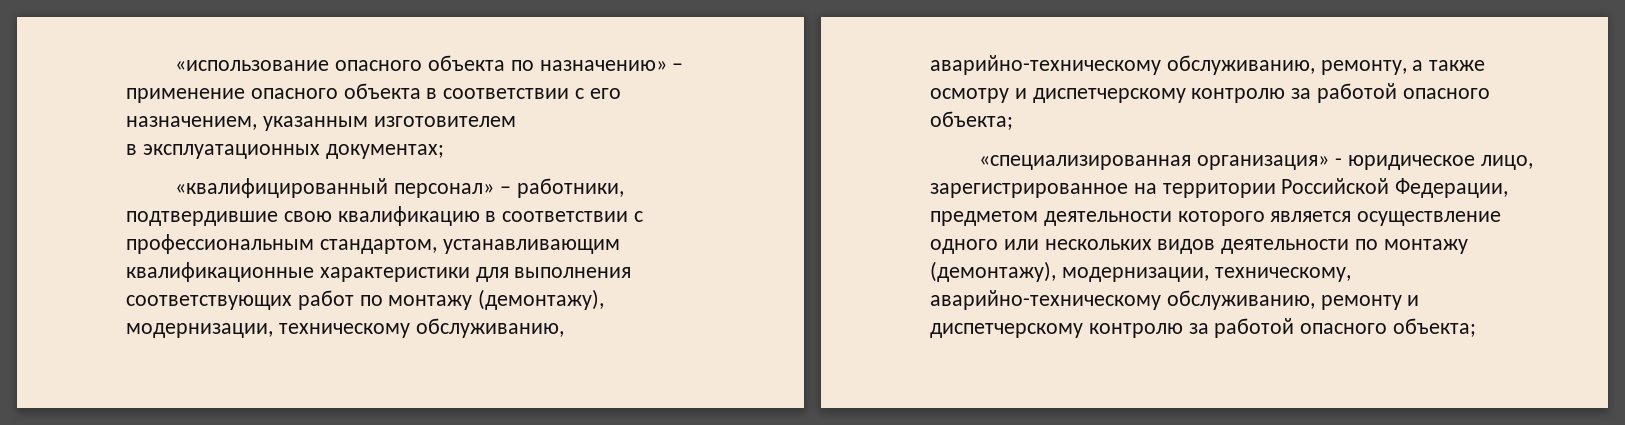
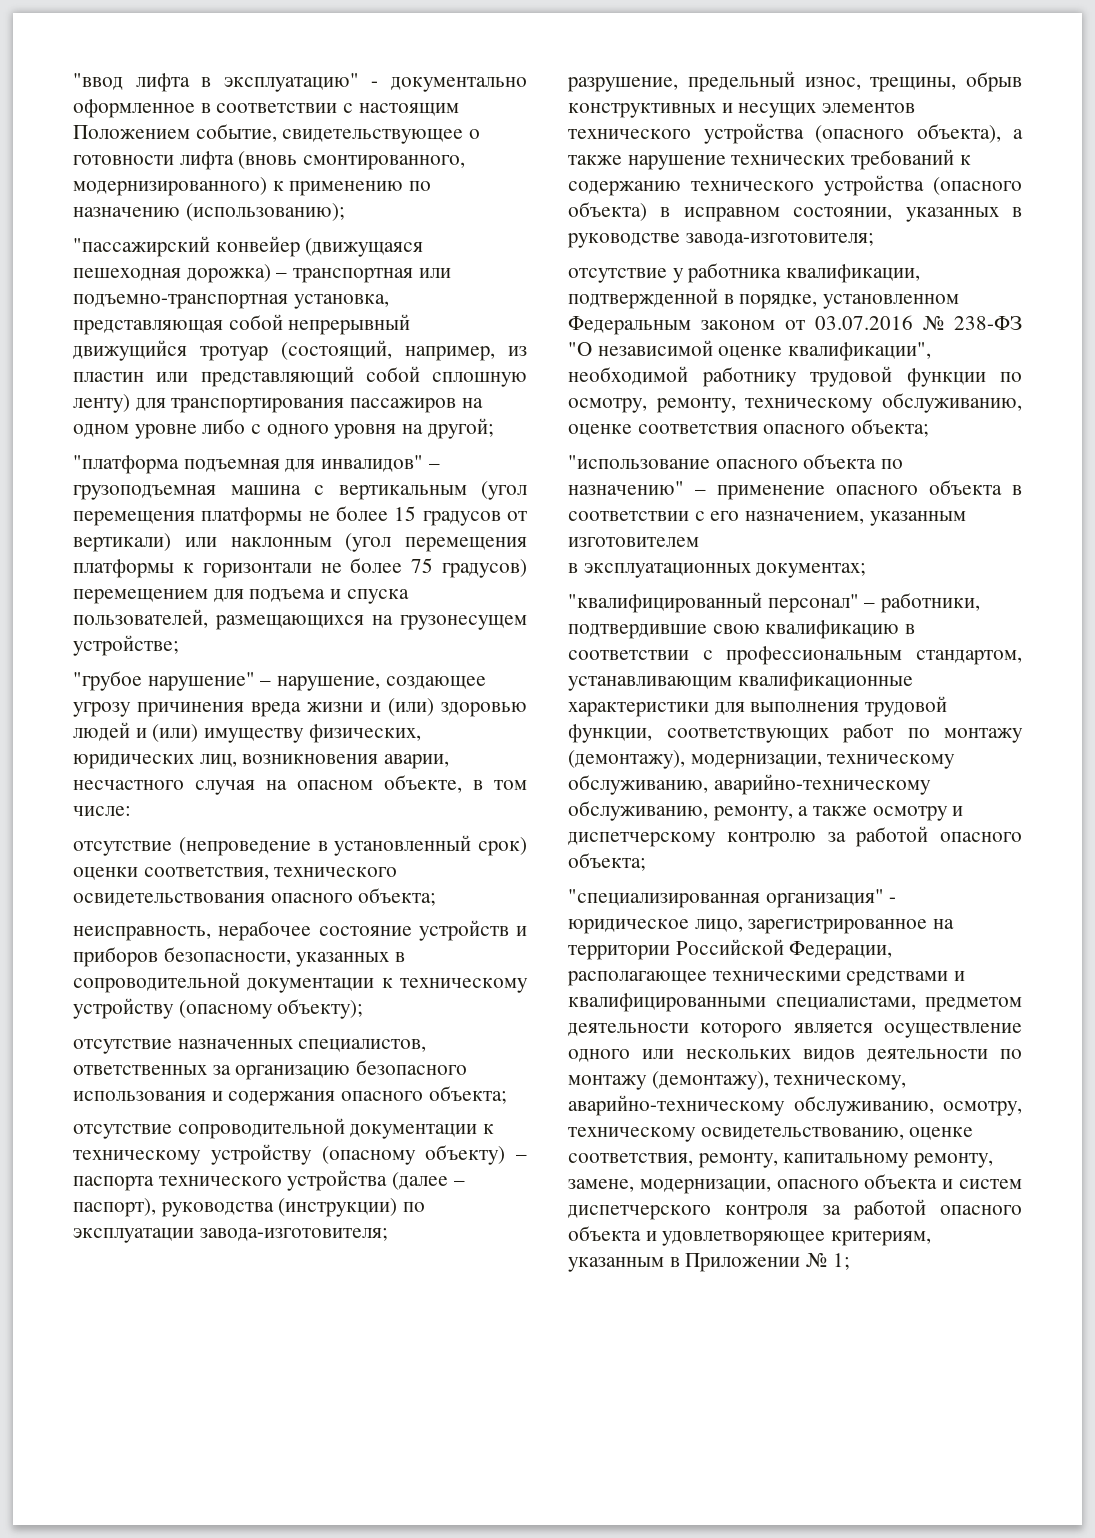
- «использование опасного объекта по назначению» – применение опасного объекта в соответствии с его назначением, указанным изготовителем
+ "ввод лифта в эксплуатацию" - документально оформленное в соответствии с настоящим Положением событие, свидетельствующее о готовности лифта (вновь смонтированного, модернизированного) к применению по назначению (использованию);
+ "пассажирский конвейер (движущаяся пешеходная дорожка) – транспортная или подъемно-транспортная установка, представляющая собой непрерывный движущийся тротуар (состоящий, например, из пластин или представляющий собой сплошную ленту) для транспортирования пассажиров на одном уровне либо с одного уровня на другой;
+ "платформа подъемная для инвалидов" – грузоподъемная машина с вертикальным (угол перемещения платформы не более 15 градусов от вертикали) или наклонным (угол перемещения платформы к горизонтали не более 75 градусов) перемещением для подъема и спуска пользователей, размещающихся на грузонесущем устройстве;
+ "грубое нарушение" – нарушение, создающее угрозу причинения вреда жизни и (или) здоровью людей и (или) имуществу физических, юридических лиц, возникновения аварии, несчастного случая на опасном объекте, в том числе:
+ отсутствие (непроведение в установленный срок) оценки соответствия, технического освидетельствования опасного объекта;
+ неисправность, нерабочее состояние устройств и приборов безопасности, указанных в сопроводительной документации к техническому устройству (опасному объекту);
+ отсутствие назначенных специалистов, ответственных за организацию безопасного использования и содержания опасного объекта;
+ отсутствие сопроводительной документации к техническому устройству (опасному объекту) – паспорта технического устройства (далее – паспорт), руководства (инструкции) по эксплуатации завода-изготовителя;
+ разрушение, предельный износ, трещины, обрыв конструктивных и несущих элементов технического устройства (опасного объекта), а также нарушение технических требований к содержанию технического устройства (опасного объекта) в исправном состоянии, указанных в руководстве завода-изготовителя;
+ отсутствие у работника квалификации, подтвержденной в порядке, установленном Федеральным законом от 03.07.2016 № 238-ФЗ "О независимой оценке квалификации", необходимой работнику трудовой функции по осмотру, ремонту, техническому обслуживанию, оценке соответствия опасного объекта;
+ "использование опасного объекта по назначению" – применение опасного объекта в соответствии с его назначением, указанным изготовителем
- «квалифицированный персонал» – работники, подтвердившие свою квалификацию в соответствии с профессиональным стандартом, устанавливающим квалификационные характеристики для выполнения соответствующих работ по монтажу (демонтажу), модернизации, техническому обслуживанию, аварийно-техническому обслуживанию, ремонту, а также осмотру и диспетчерскому контролю за работой опасного объекта;
+ "квалифицированный персонал" – работники, подтвердившие свою квалификацию в соответствии с профессиональным стандартом, устанавливающим квалификационные характеристики для выполнения трудовой функции, соответствующих работ по монтажу (демонтажу), модернизации, техническому обслуживанию, аварийно-техническому обслуживанию, ремонту, а также осмотру и диспетчерскому контролю за работой опасного объекта;
- «специализированная организация» - юридическое лицо, зарегистрированное на территории Российской Федерации, предметом деятельности которого является осуществление одного или нескольких видов деятельности по монтажу (демонтажу), модернизации, техническому, аварийно-техническому обслуживанию, ремонту и диспетчерскому контролю за работой опасного объекта;
+ "специализированная организация" - юридическое лицо, зарегистрированное на территории Российской Федерации, располагающее техническими средствами и квалифицированными специалистами, предметом деятельности которого является осуществление одного или нескольких видов деятельности по монтажу (демонтажу), техническому, аварийно-техническому обслуживанию, осмотру, техническому освидетельствованию, оценке соответствия, ремонту, капитальному ремонту, замене, модернизации, опасного объекта и систем диспетчерского контроля за работой опасного объекта и удовлетворяющее критериям, указанным в Приложении № 1;

